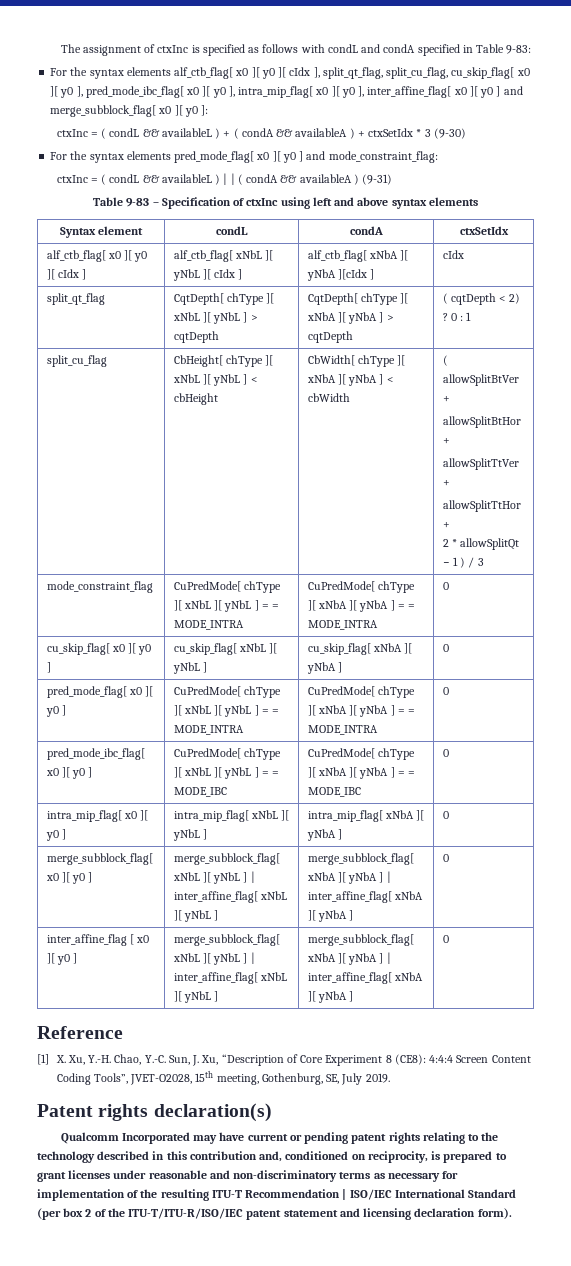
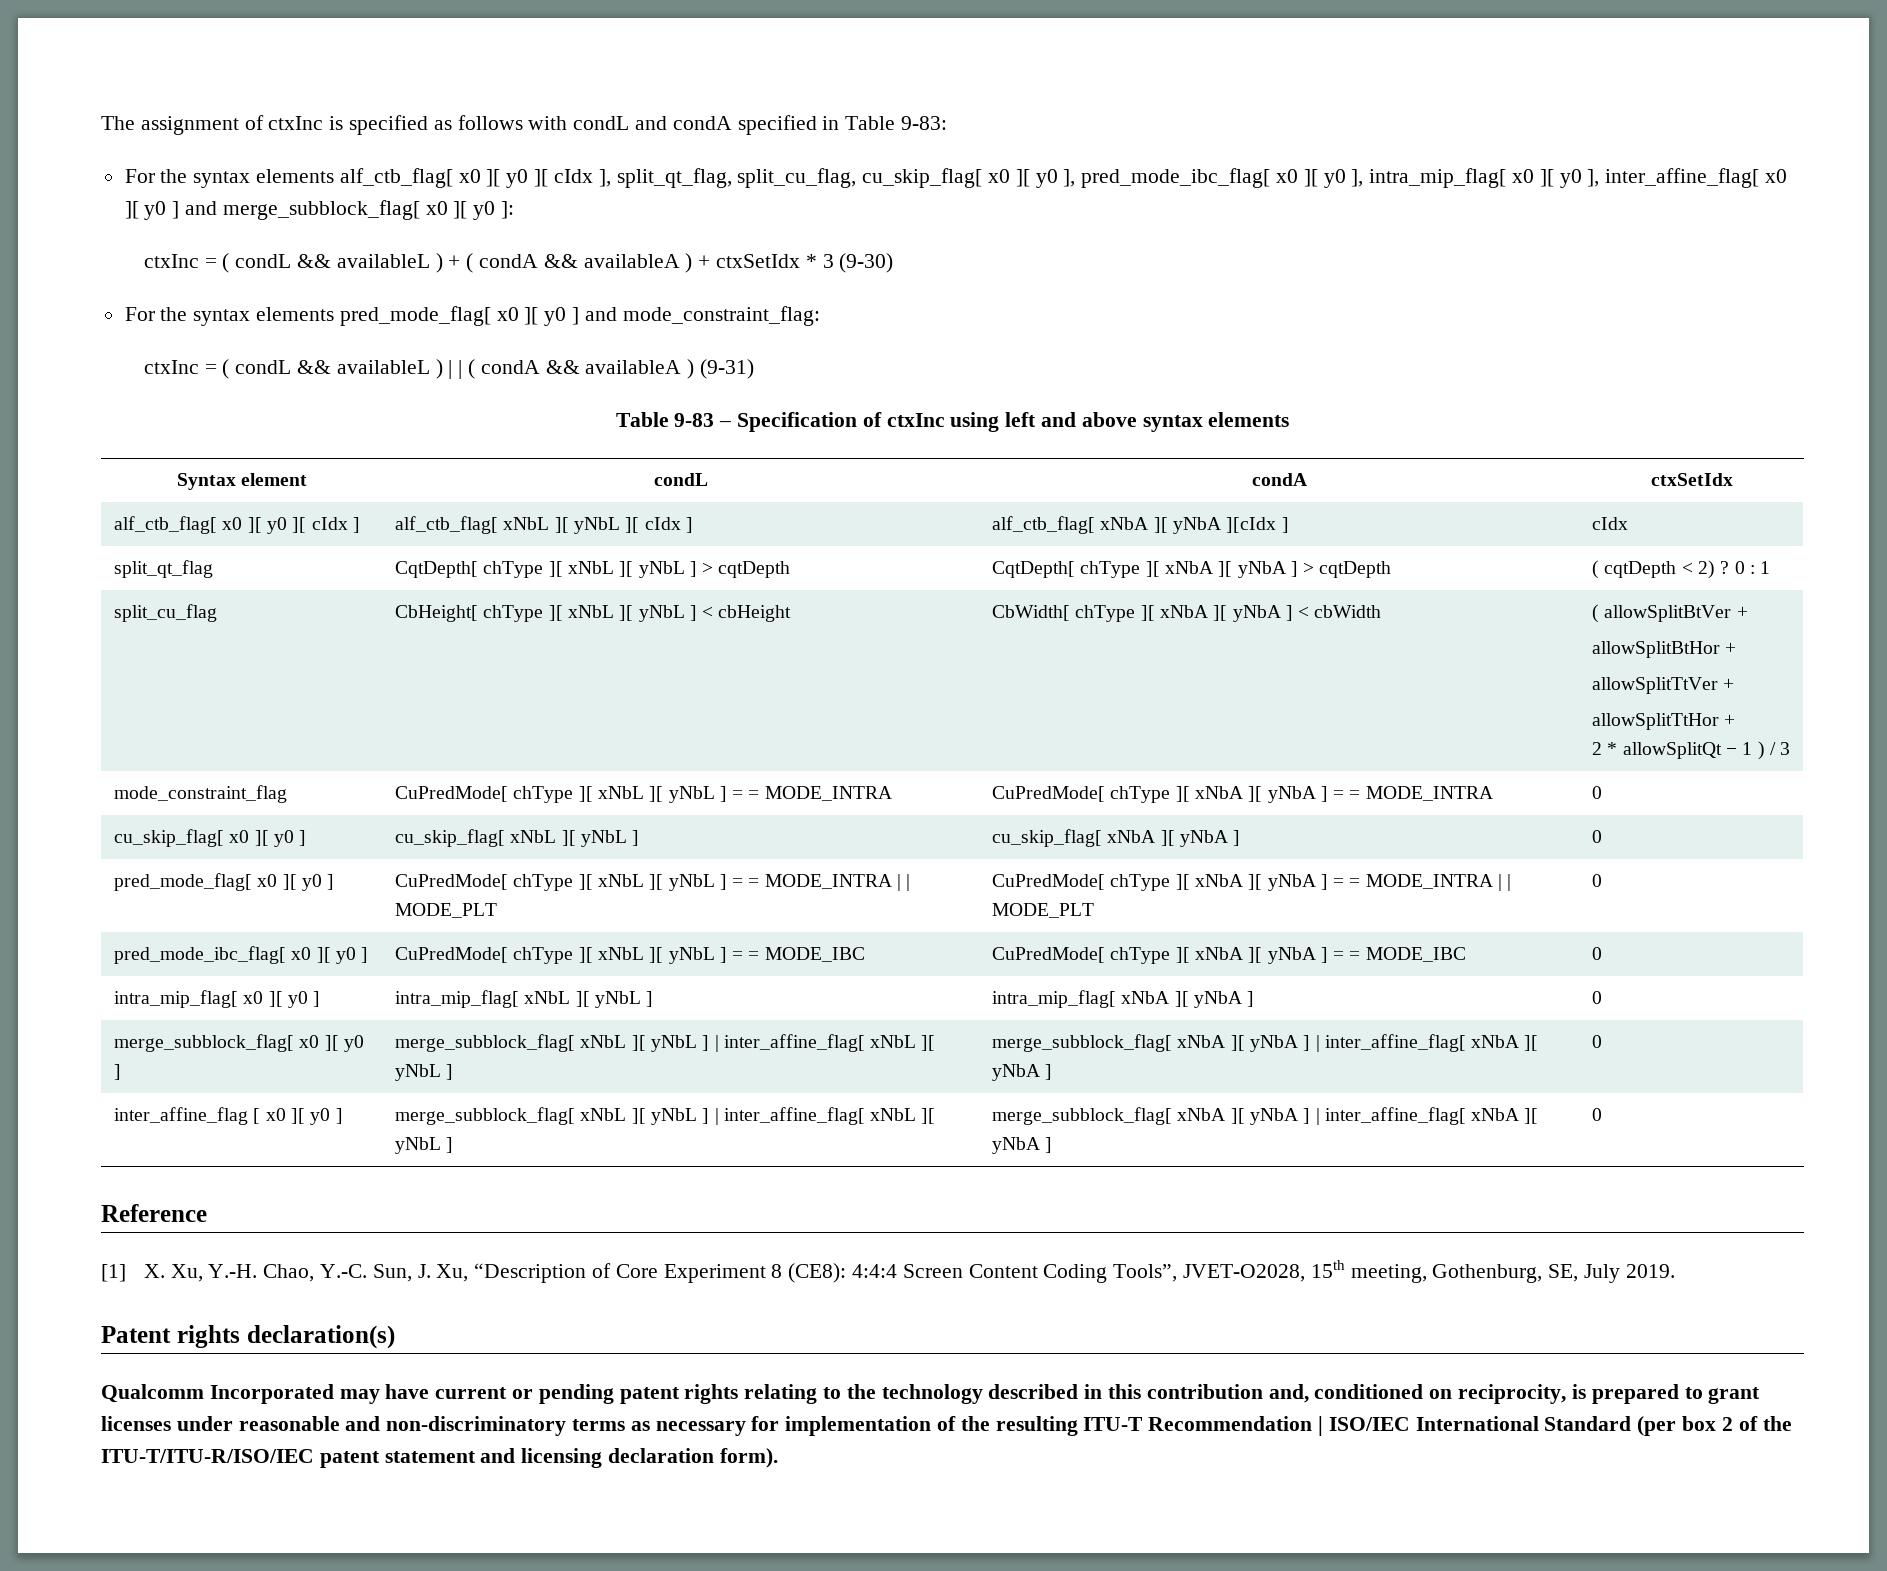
- pred_mode_flag[ x0 ][ y0 ] | CuPredMode[ chType ][ xNbL ][ yNbL ] = = MODE_INTRA | CuPredMode[ chType ][ xNbA ][ yNbA ] = = MODE_INTRA | 0
+ pred_mode_flag[ x0 ][ y0 ] | CuPredMode[ chType ][ xNbL ][ yNbL ] = = MODE_INTRA | | MODE_PLT | CuPredMode[ chType ][ xNbA ][ yNbA ] = = MODE_INTRA | | MODE_PLT | 0

